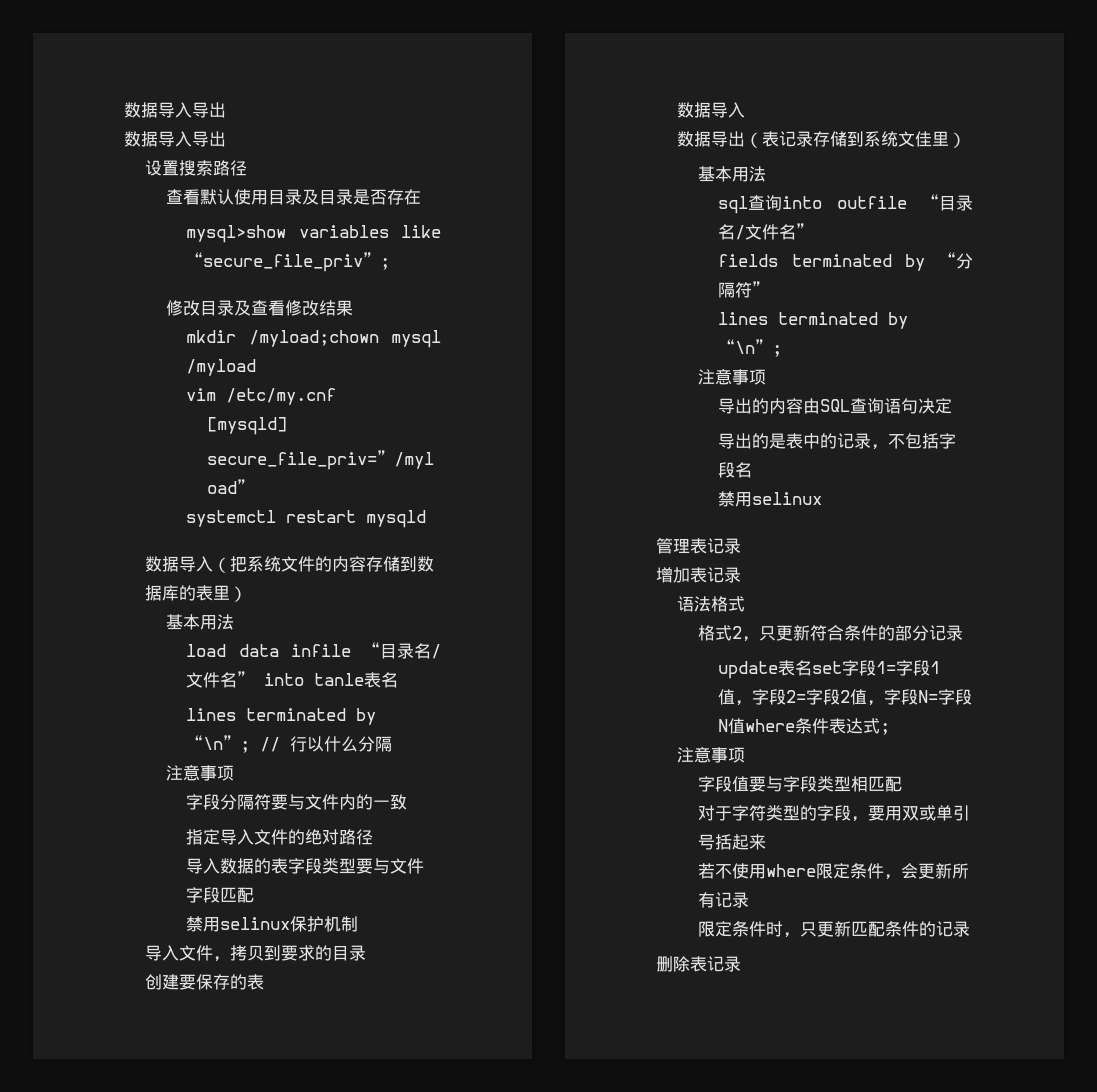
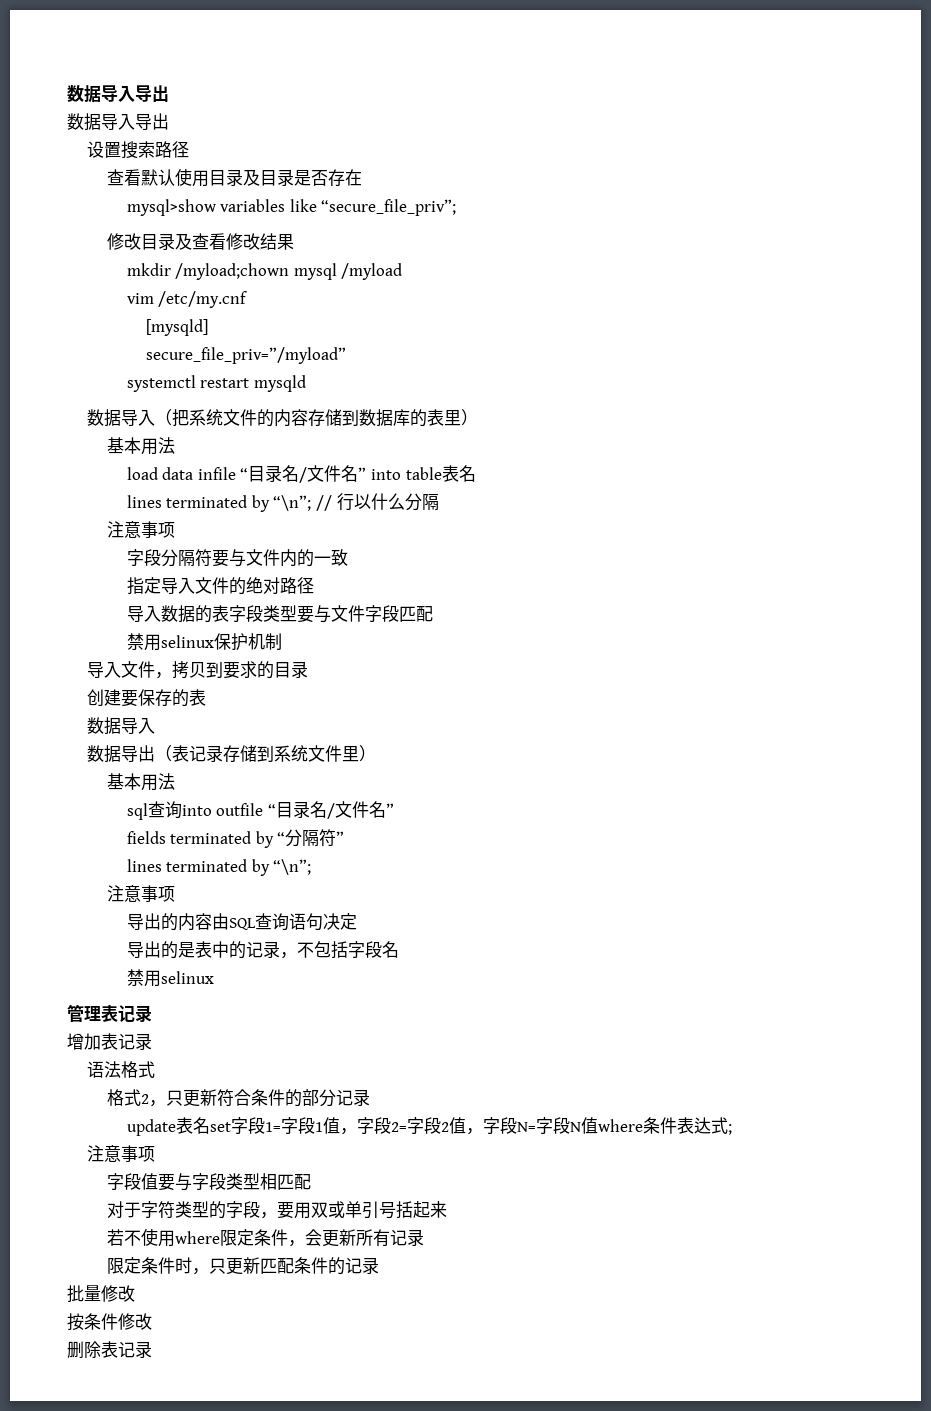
- load data infile “目录名/文件名” into tanle表名
+ load data infile “目录名/文件名” into table表名
- 数据导出（表记录存储到系统文佳里）
+ 数据导出（表记录存储到系统文件里）
+ 批量修改
+ 按条件修改

